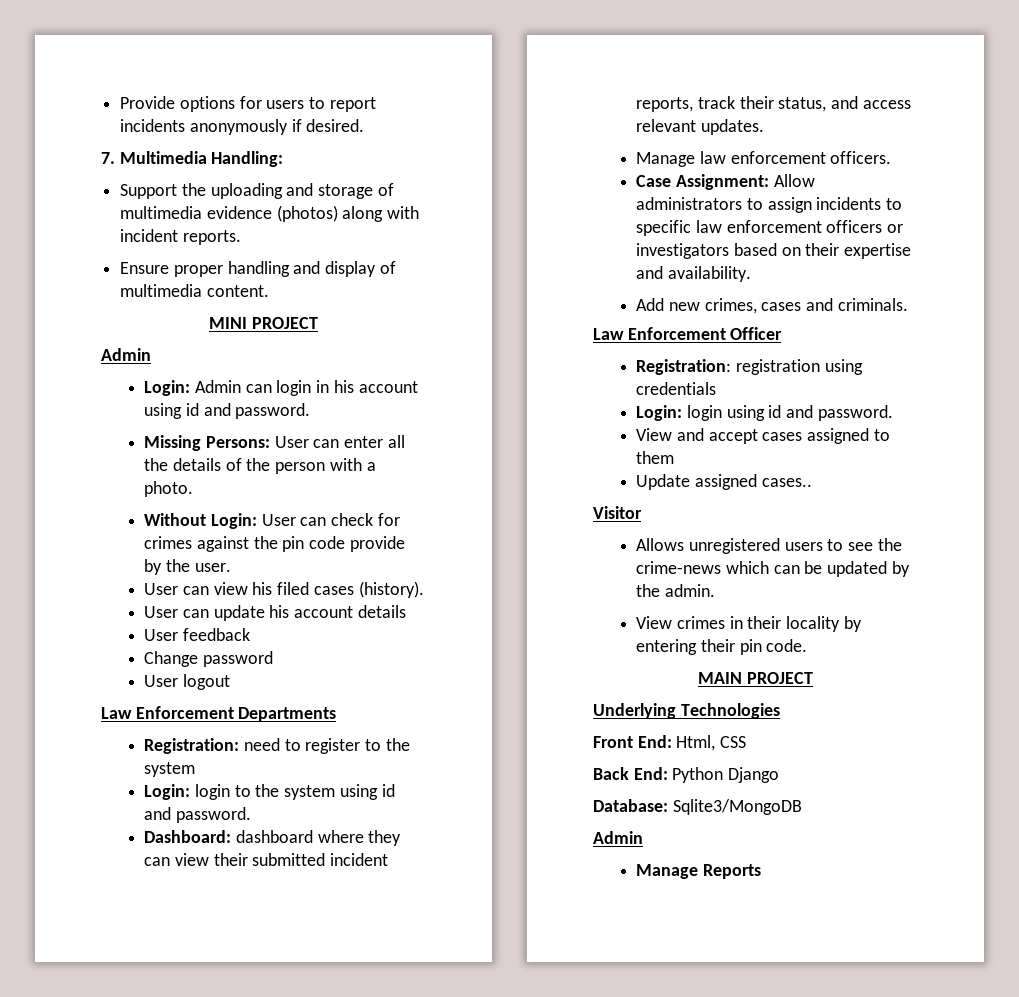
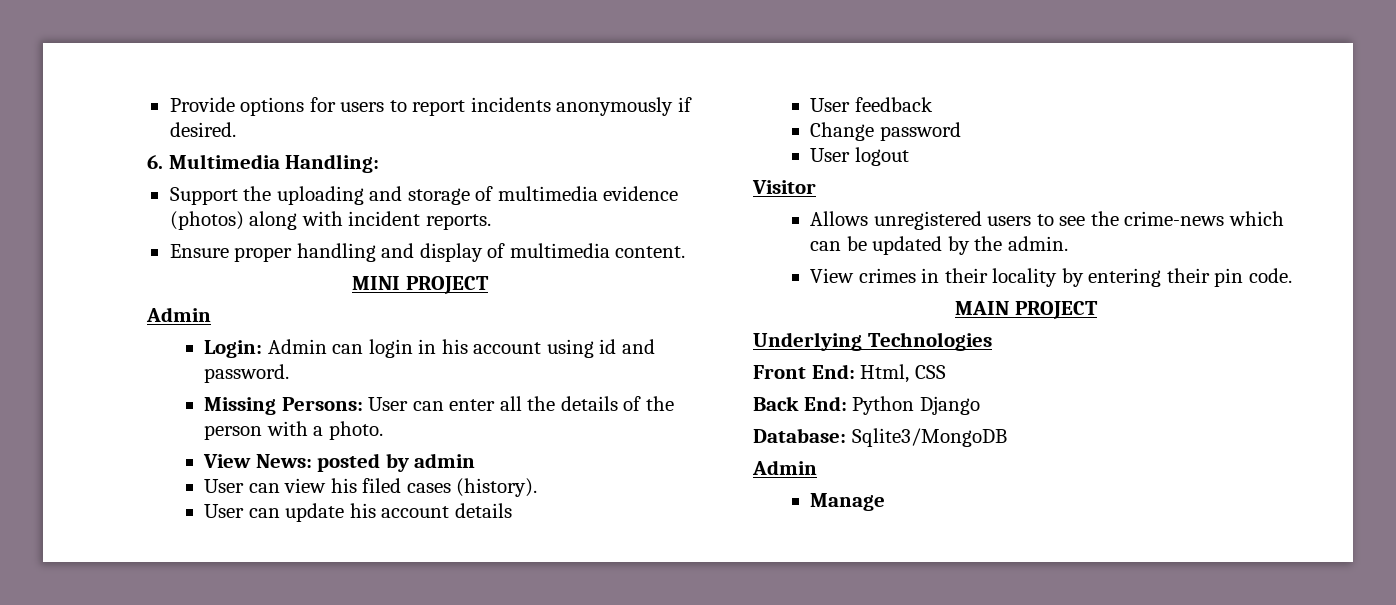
- 7. Multimedia Handling:
+ 6. Multimedia Handling:
- Without Login: User can check for crimes against the pin code provide by the user.
+ View News: posted by admin
- Law Enforcement Departments
- Registration: need to register to the system
- Login: login to the system using id and password.
- Dashboard: dashboard where they can view their submitted incident reports, track their status, and access relevant updates.
- Manage law enforcement officers.
- Case Assignment: Allow administrators to assign incidents to specific law enforcement officers or investigators based on their expertise and availability.
- Add new crimes, cases and criminals.
- Law Enforcement Officer
- Registration: registration using credentials
- Login: login using id and password.
- View and accept cases assigned to them
- Update assigned cases..
- Manage Reports
+ Manage

